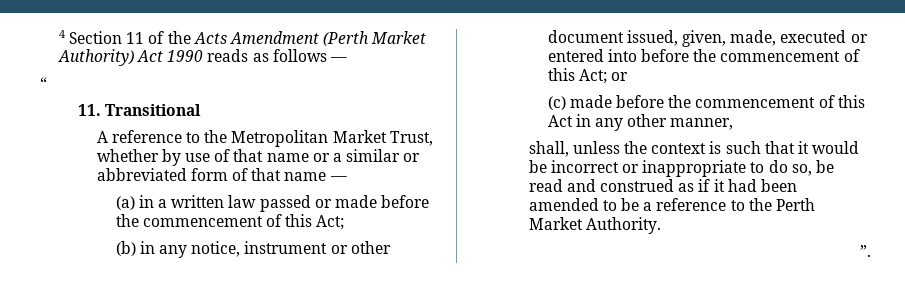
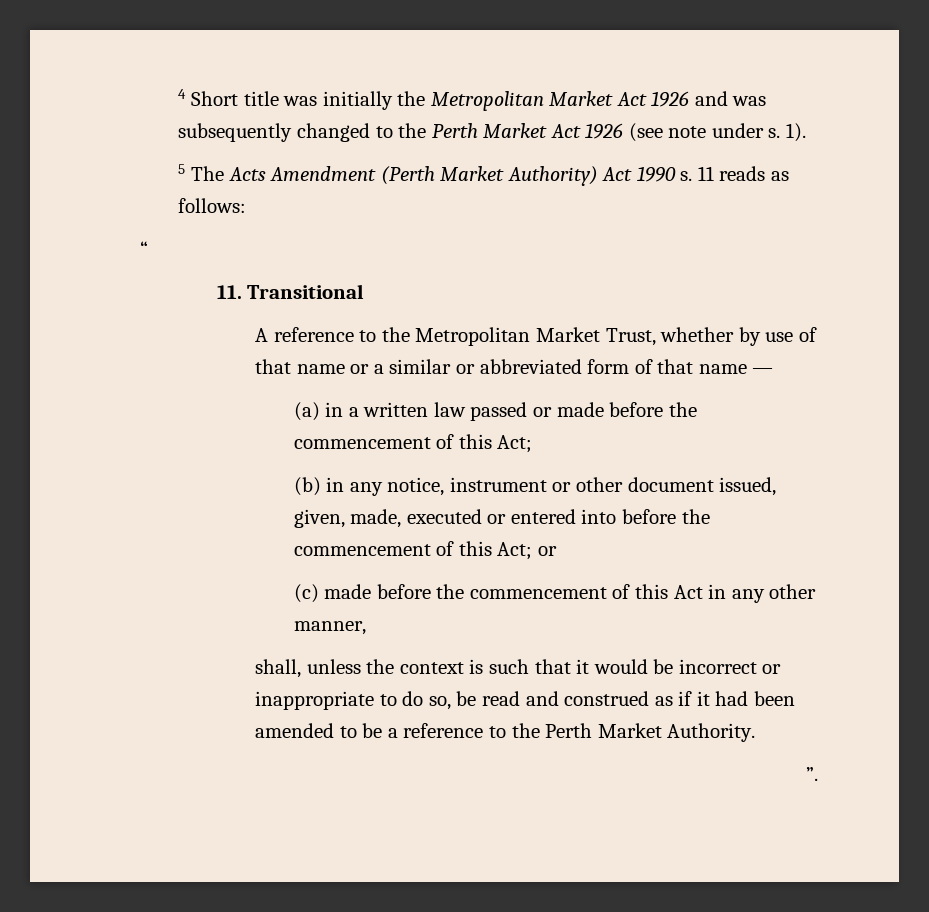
- 4 Section 11 of the Acts Amendment (Perth Market Authority) Act 1990 reads as follows —
+ 4 Short title was initially the Metropolitan Market Act 1926 and was subsequently changed to the Perth Market Act 1926 (see note under s. 1).
+ 5 The Acts Amendment (Perth Market Authority) Act 1990 s. 11 reads as follows:

